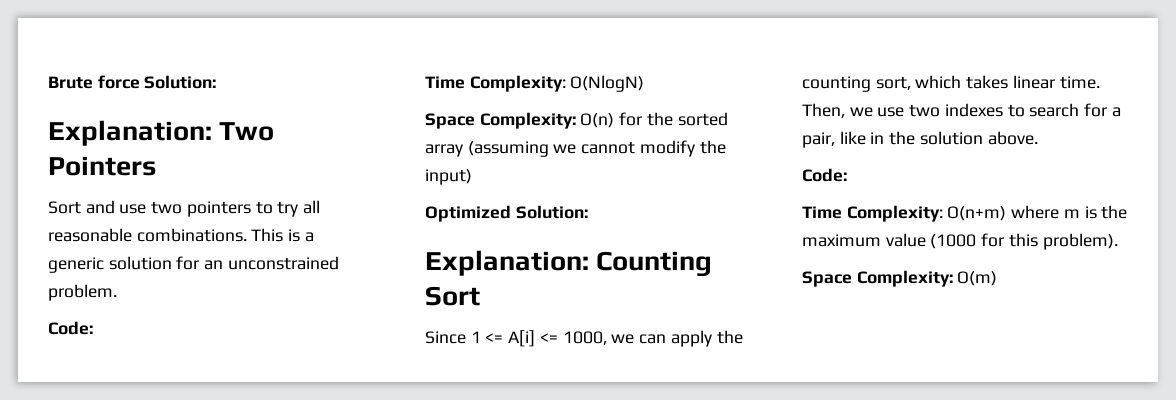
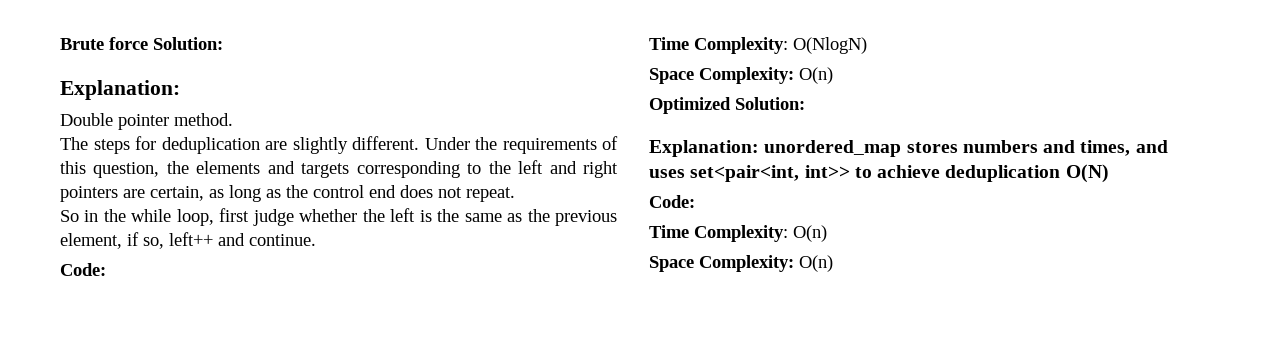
  Brute force Solution:
- Explanation: Two Pointers
- Sort and use two pointers to try all reasonable combinations. This is a generic solution for an unconstrained problem.
+ Explanation:
+ Double pointer method.
+ The steps for deduplication are slightly different. Under the requirements of this question, the elements and targets corresponding to the left and right pointers are certain, as long as the control end does not repeat.
+ So in the while loop, first judge whether the left is the same as the previous element, if so, left++ and continue.
  Time Complexity: O(NlogN)
- Space Complexity: O(n) for the sorted array (assuming we cannot modify the input)
+ Space Complexity: O(n)
  Optimized Solution:
- Explanation: Counting Sort
- Since 1 <= A[i] <= 1000, we can apply the counting sort, which takes linear time. Then, we use two indexes to search for a pair, like in the solution above.
+ Explanation: unordered_map stores numbers and times, and uses set<pair<int, int>> to achieve deduplication O(N)
  Code:
- Time Complexity: O(n+m) where m is the maximum value (1000 for this problem).
- Space Complexity: O(m)
+ Time Complexity: O(n)
+ Space Complexity: O(n)

